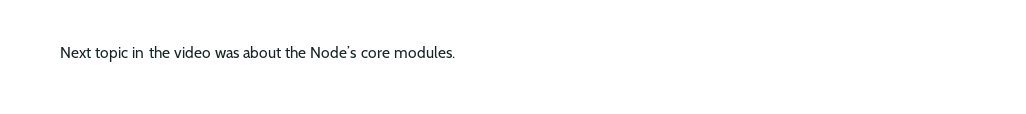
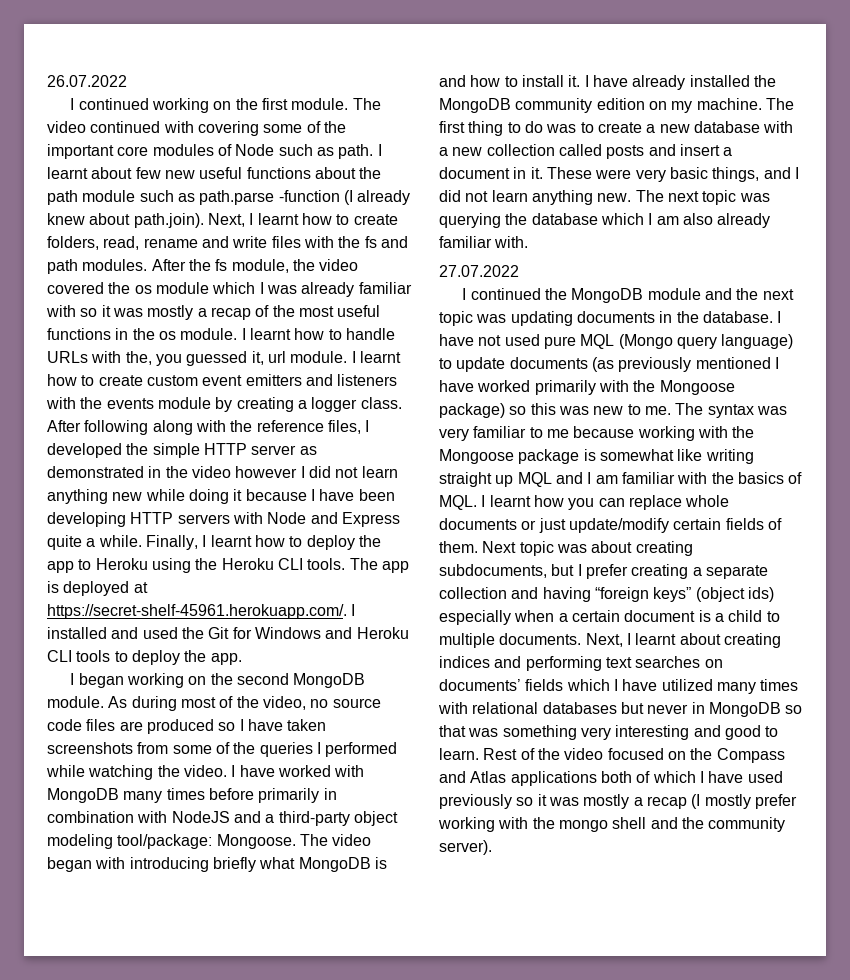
- Next topic in the video was about the Node’s core modules.
+ 26.07.2022
+ I continued working on the first module. The video continued with covering some of the important core modules of Node such as path. I learnt about few new useful functions about the path module such as path.parse -function (I already knew about path.join). Next, I learnt how to create folders, read, rename and write files with the fs and path modules. After the fs module, the video covered the os module which I was already familiar with so it was mostly a recap of the most useful functions in the os module. I learnt how to handle URLs with the, you guessed it, url module. I learnt how to create custom event emitters and listeners with the events module by creating a logger class. After following along with the reference files, I developed the simple HTTP server as demonstrated in the video however I did not learn anything new while doing it because I have been developing HTTP servers with Node and Express quite a while. Finally, I learnt how to deploy the app to Heroku using the Heroku CLI tools. The app is deployed at https://secret-shelf-45961.herokuapp.com/. I installed and used the Git for Windows and Heroku CLI tools to deploy the app.
+ I began working on the second MongoDB module. As during most of the video, no source code files are produced so I have taken screenshots from some of the queries I performed while watching the video. I have worked with MongoDB many times before primarily in combination with NodeJS and a third-party object modeling tool/package: Mongoose. The video began with introducing briefly what MongoDB is and how to install it. I have already installed the MongoDB community edition on my machine. The first thing to do was to create a new database with a new collection called posts and insert a document in it. These were very basic things, and I did not learn anything new. The next topic was querying the database which I am also already familiar with.
+ 27.07.2022
+ I continued the MongoDB module and the next topic was updating documents in the database. I have not used pure MQL (Mongo query language) to update documents (as previously mentioned I have worked primarily with the Mongoose package) so this was new to me. The syntax was very familiar to me because working with the Mongoose package is somewhat like writing straight up MQL and I am familiar with the basics of MQL. I learnt how you can replace whole documents or just update/modify certain fields of them. Next topic was about creating subdocuments, but I prefer creating a separate collection and having “foreign keys” (object ids) especially when a certain document is a child to multiple documents. Next, I learnt about creating indices and performing text searches on documents’ fields which I have utilized many times with relational databases but never in MongoDB so that was something very interesting and good to learn. Rest of the video focused on the Compass and Atlas applications both of which I have used previously so it was mostly a recap (I mostly prefer working with the mongo shell and the community server).

